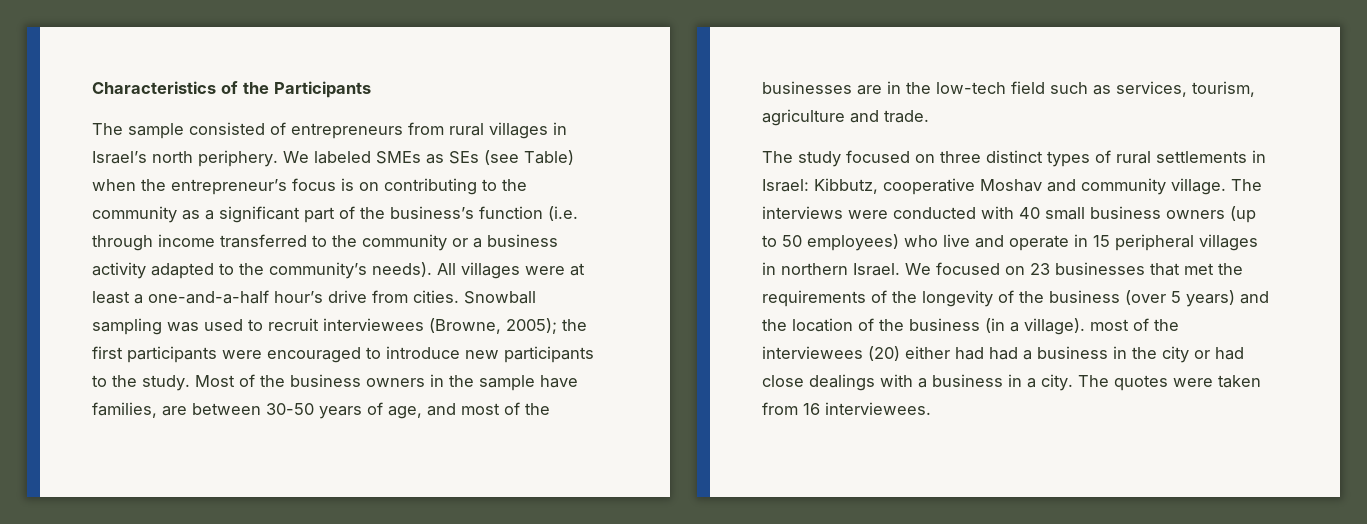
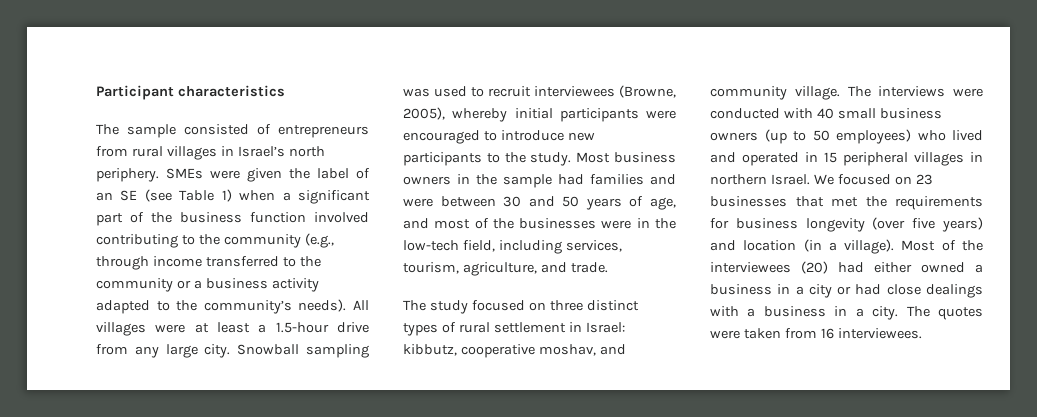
- Characteristics of the Participants
+ Participant characteristics
- We labeled SMEs as SEs (see Table) when the entrepreneur’s focus is on contributing to the community as a significant part of the business’s function (i.e. through income transferred to the community or a business activity adapted to the community’s needs).
+ SMEs were given the label of an SE (see Table 1) when a significant part of the business function involved contributing to the community (e.g., through income transferred to the community or a business activity adapted to the community’s needs).
- All villages were at least a one-and-a-half hour’s drive from cities.
+ All villages were at least a 1.5-hour drive from any large city.
- Snowball sampling was used to recruit interviewees (Browne, 2005); the first participants were encouraged to introduce new participants to the study.
+ Snowball sampling was used to recruit interviewees (Browne, 2005), whereby initial participants were encouraged to introduce new participants to the study.
- Most of the business owners in the sample have families, are between 30-50 years of age, and most of the businesses are in the low-tech field such as services, tourism, agriculture and trade.
+ Most business owners in the sample had families and were between 30 and 50 years of age, and most of the businesses were in the low-tech field, including services, tourism, agriculture, and trade.
- The study focused on three distinct types of rural settlements in Israel: Kibbutz, cooperative Moshav and community village.
+ The study focused on three distinct types of rural settlement in Israel: kibbutz, cooperative moshav, and community village.
- The interviews were conducted with 40 small business owners (up to 50 employees) who live and operate in 15 peripheral villages in northern Israel.
+ The interviews were conducted with 40 small business owners (up to 50 employees) who lived and operated in 15 peripheral villages in northern Israel.
- We focused on 23 businesses that met the requirements of the longevity of the business (over 5 years) and the location of the business (in a village). most of the interviewees (20) either had had a business in the city or had close dealings with a business in a city.
+ We focused on 23 businesses that met the requirements for business longevity (over five years) and location (in a village). Most of the interviewees (20) had either owned a business in a city or had close dealings with a business in a city.

